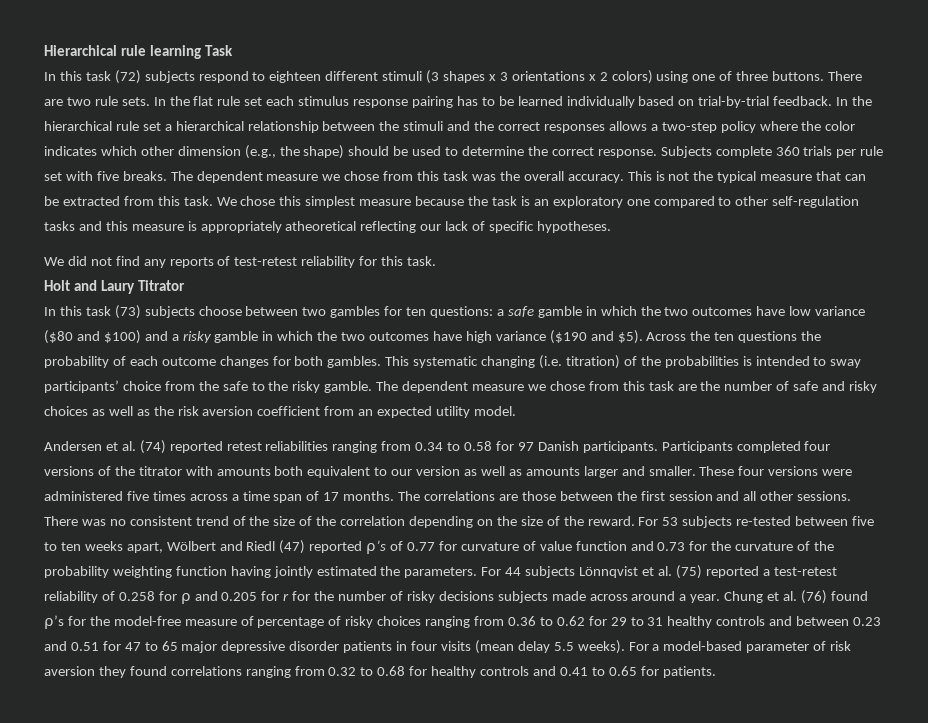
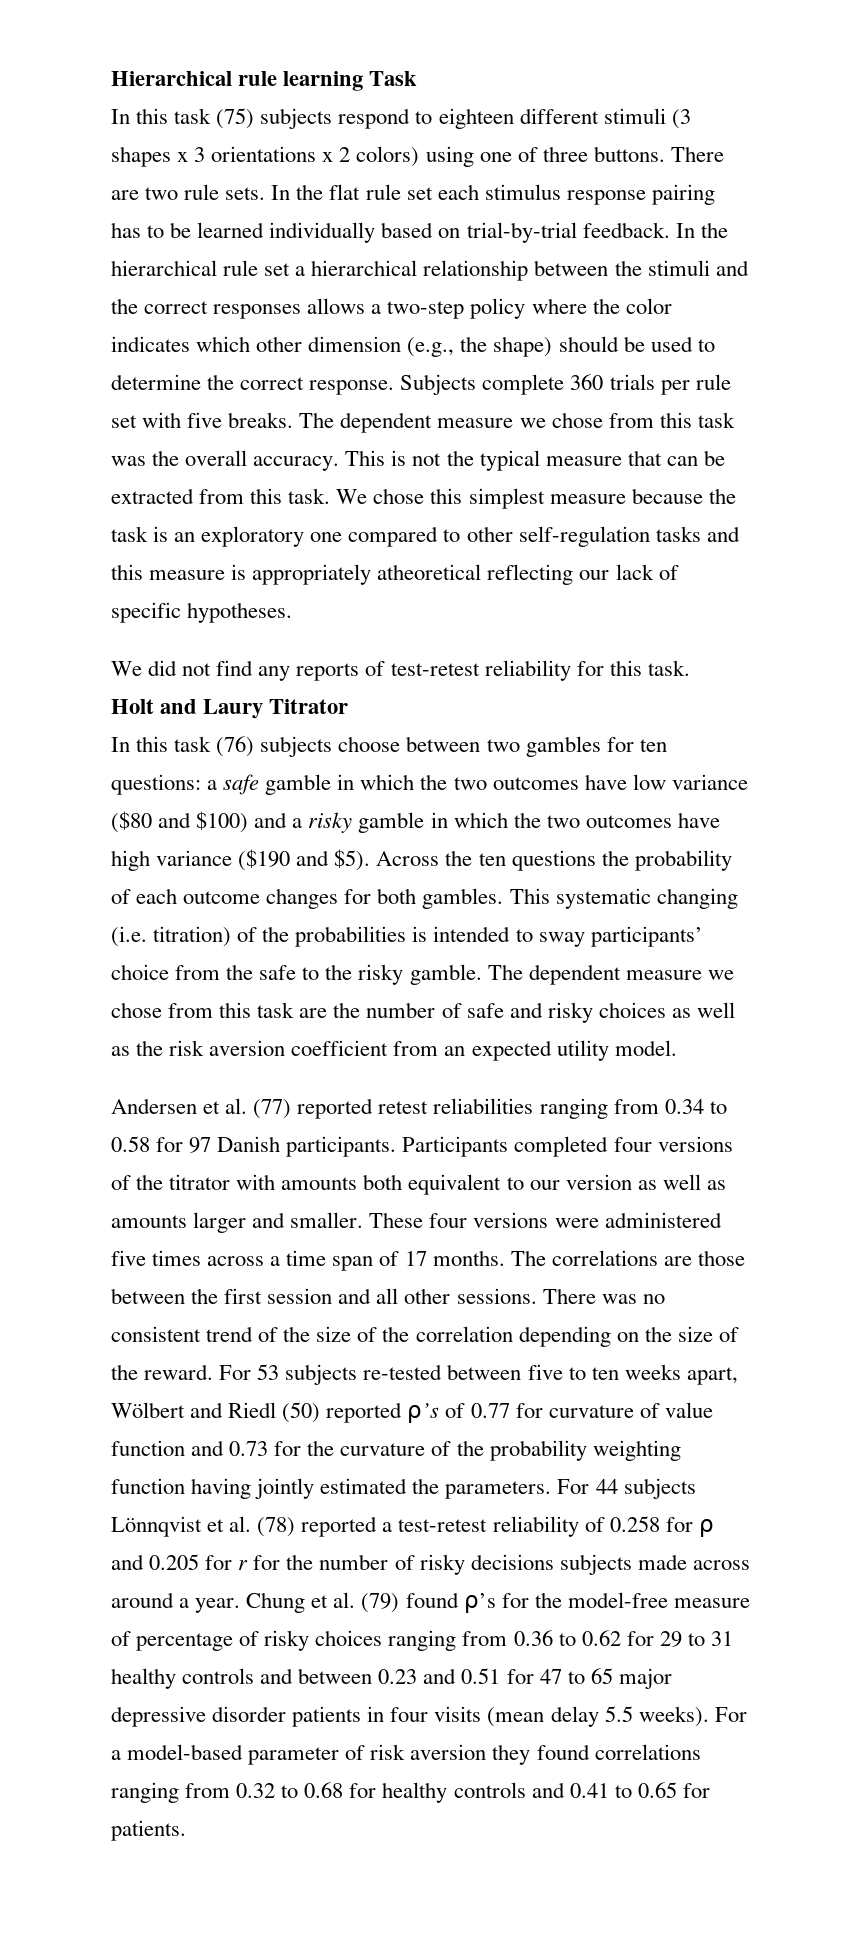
- In this task (72) subjects respond to eighteen different stimuli (3 shapes x 3 orientations x 2 colors) using one of three buttons.
+ In this task (75) subjects respond to eighteen different stimuli (3 shapes x 3 orientations x 2 colors) using one of three buttons.
- In this task (73) subjects choose between two gambles for ten questions: a safe gamble in which the two outcomes have low variance ($80 and $100) and a risky gamble in which the two outcomes have high variance ($190 and $5).
+ In this task (76) subjects choose between two gambles for ten questions: a safe gamble in which the two outcomes have low variance ($80 and $100) and a risky gamble in which the two outcomes have high variance ($190 and $5).
- Andersen et al. (74) reported retest reliabilities ranging from 0.34 to 0.58 for 97 Danish participants.
+ Andersen et al. (77) reported retest reliabilities ranging from 0.34 to 0.58 for 97 Danish participants.
- For 53 subjects re-tested between five to ten weeks apart, Wölbert and Riedl (47) reported ⍴’s of 0.77 for curvature of value function and 0.73 for the curvature of the probability weighting function having jointly estimated the parameters.
+ For 53 subjects re-tested between five to ten weeks apart, Wölbert and Riedl (50) reported ⍴’s of 0.77 for curvature of value function and 0.73 for the curvature of the probability weighting function having jointly estimated the parameters.
- For 44 subjects Lönnqvist et al. (75) reported a test-retest reliability of 0.258 for ⍴ and 0.205 for r for the number of risky decisions subjects made across around a year.
+ For 44 subjects Lönnqvist et al. (78) reported a test-retest reliability of 0.258 for ⍴ and 0.205 for r for the number of risky decisions subjects made across around a year.
- Chung et al. (76) found ⍴’s for the model-free measure of percentage of risky choices ranging from 0.36 to 0.62 for 29 to 31 healthy controls and between 0.23 and 0.51 for 47 to 65 major depressive disorder patients in four visits (mean delay 5.5 weeks).
+ Chung et al. (79) found ⍴’s for the model-free measure of percentage of risky choices ranging from 0.36 to 0.62 for 29 to 31 healthy controls and between 0.23 and 0.51 for 47 to 65 major depressive disorder patients in four visits (mean delay 5.5 weeks).

